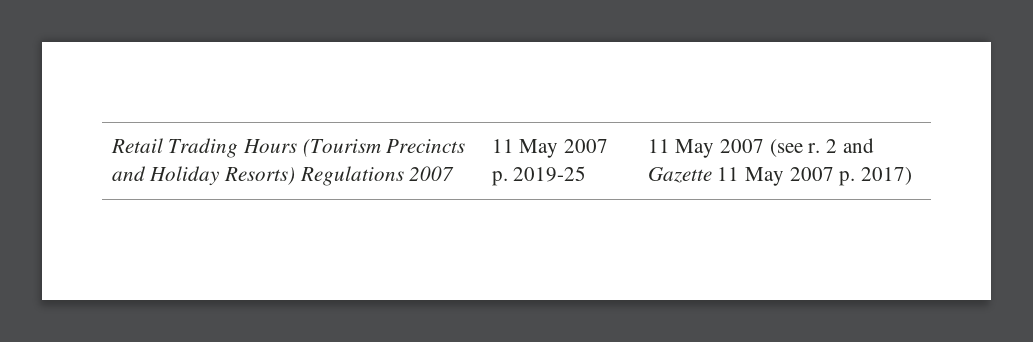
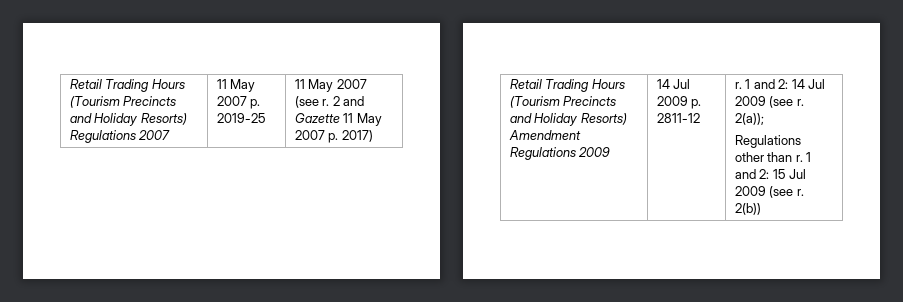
+ Retail Trading Hours (Tourism Precincts and Holiday Resorts) Amendment Regulations 2009 | 14 Jul 2009 p. 2811-12 | r. 1 and 2: 14 Jul 2009 (see r. 2(a));
+ Regulations other than r. 1 and 2: 15 Jul 2009 (see r. 2(b))

